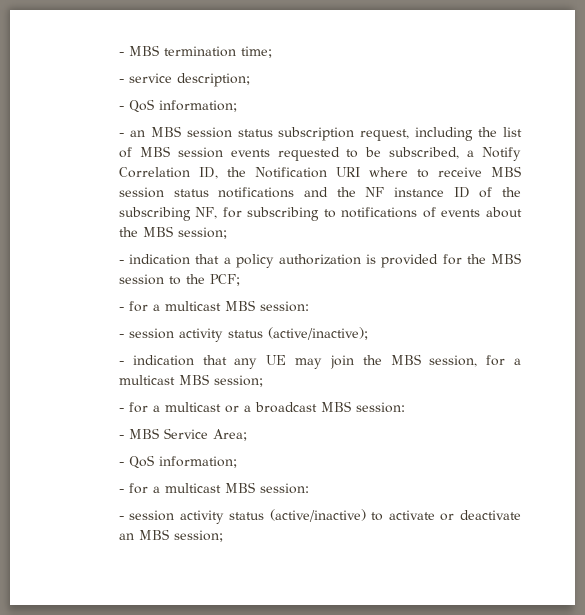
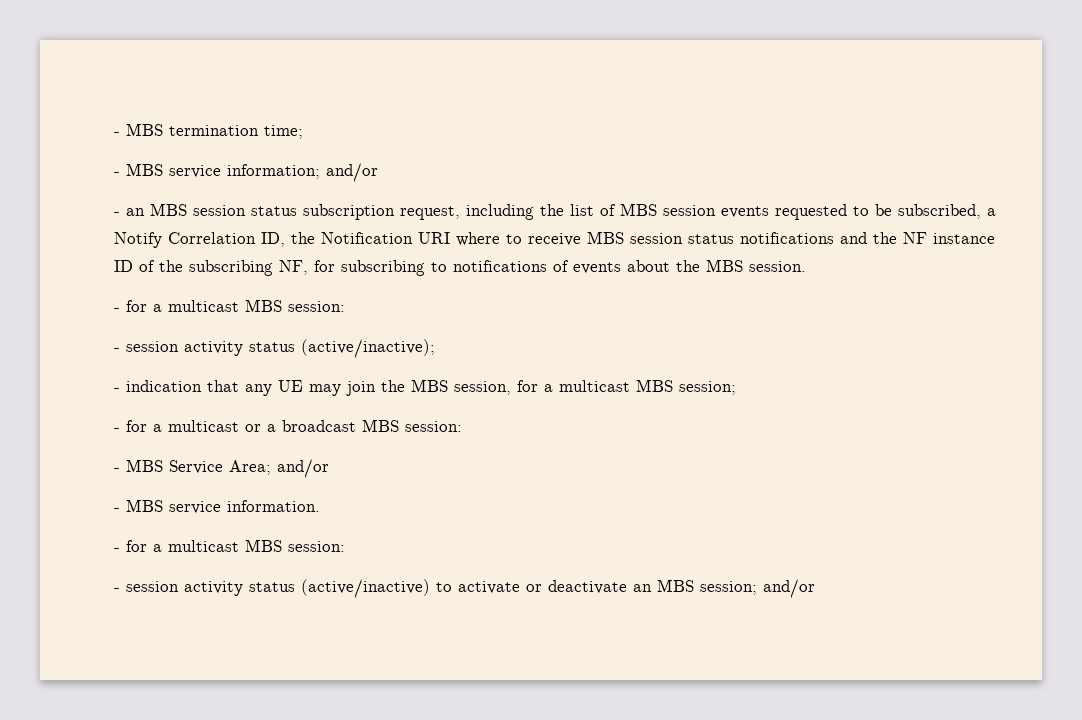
- - service description;
- - QoS information;
+ - MBS service information; and/or
- - an MBS session status subscription request, including the list of MBS session events requested to be subscribed, a Notify Correlation ID, the Notification URI where to receive MBS session status notifications and the NF instance ID of the subscribing NF, for subscribing to notifications of events about the MBS session;
- - indication that a policy authorization is provided for the MBS session to the PCF;
+ - an MBS session status subscription request, including the list of MBS session events requested to be subscribed, a Notify Correlation ID, the Notification URI where to receive MBS session status notifications and the NF instance ID of the subscribing NF, for subscribing to notifications of events about the MBS session.
- - MBS Service Area;
- - QoS information;
+ - MBS Service Area; and/or
+ - MBS service information.
- - session activity status (active/inactive) to activate or deactivate an MBS session;
+ - session activity status (active/inactive) to activate or deactivate an MBS session; and/or

